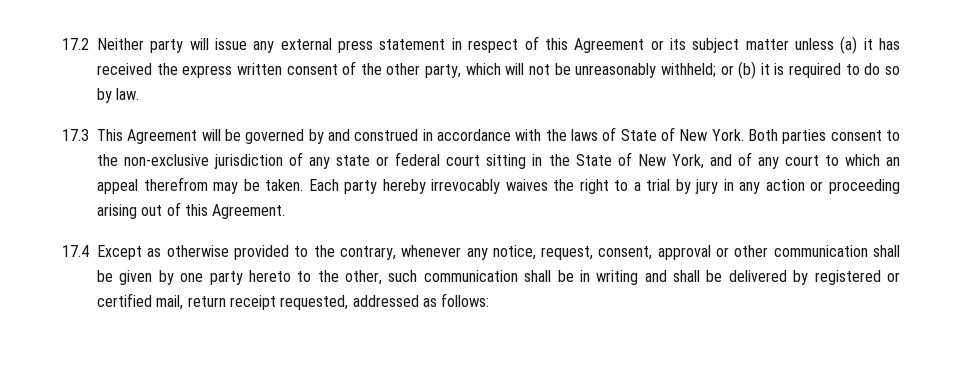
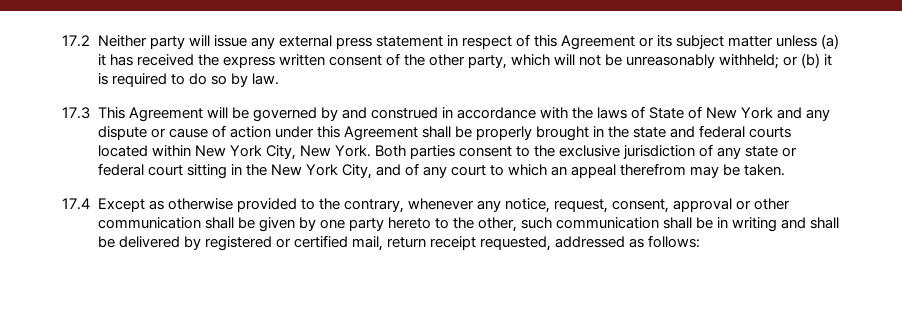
- 17.3 This Agreement will be governed by and construed in accordance with the laws of State of New York.
+ 17.3 This Agreement will be governed by and construed in accordance with the laws of State of New York and any dispute or cause of action under this Agreement shall be properly brought in the state and federal courts located within New York City, New York.
- Both parties consent to the non-exclusive jurisdiction of any state or federal court sitting in the State of New York, and of any court to which an appeal therefrom may be taken. Each party hereby irrevocably waives the right to a trial by jury in any action or proceeding arising out of this Agreement.
+ Both parties consent to the exclusive jurisdiction of any state or federal court sitting in the New York City, and of any court to which an appeal therefrom may be taken.

